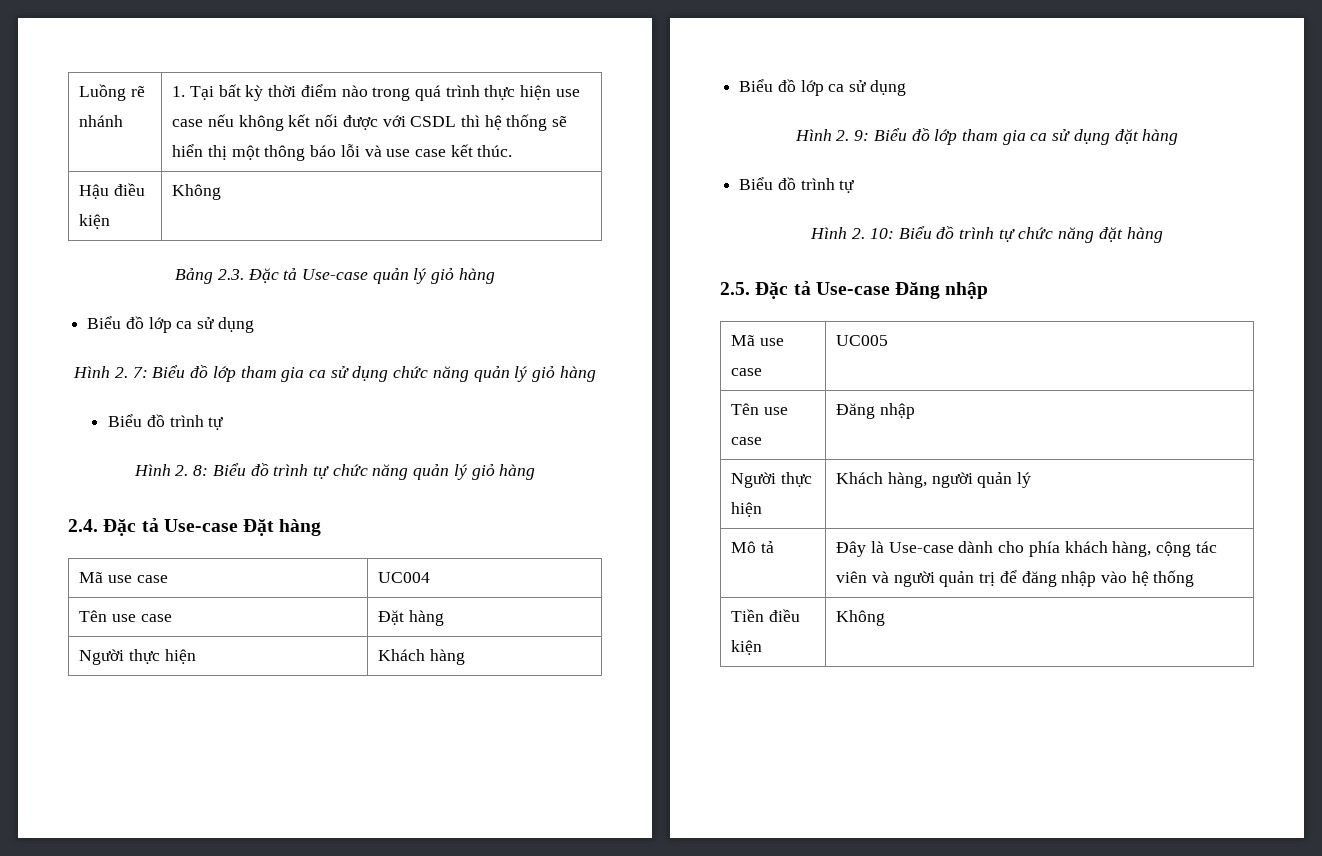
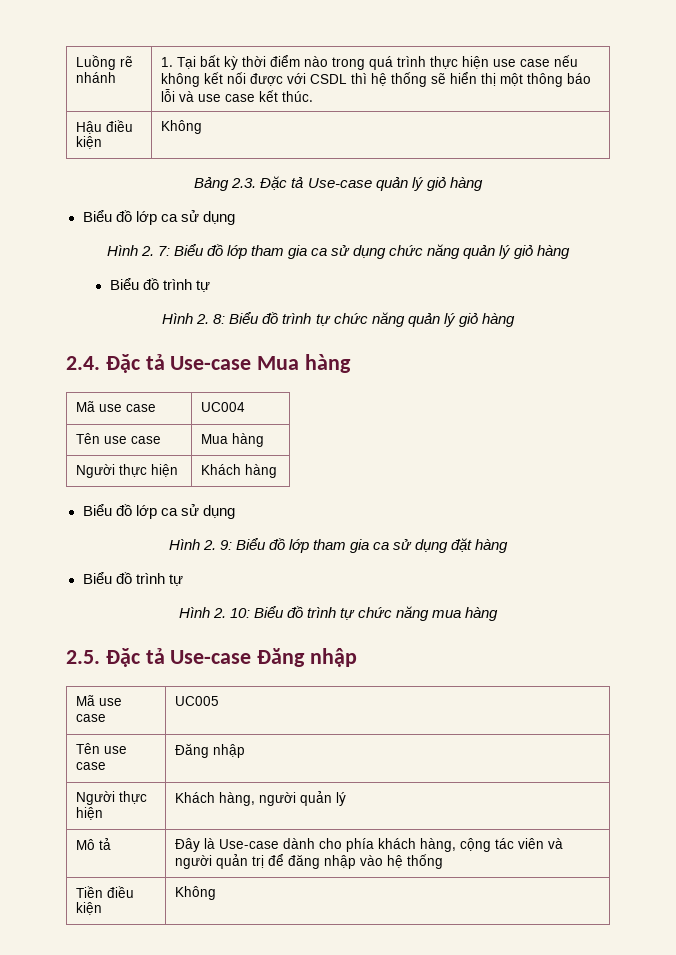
- 2.4. Đặc tả Use-case Đặt hàng
+ 2.4. Đặc tả Use-case Mua hàng
- Tên use case | Đặt hàng
+ Tên use case | Mua hàng
- Hình 2. 10: Biểu đồ trình tự chức năng đặt hàng
+ Hình 2. 10: Biểu đồ trình tự chức năng mua hàng

